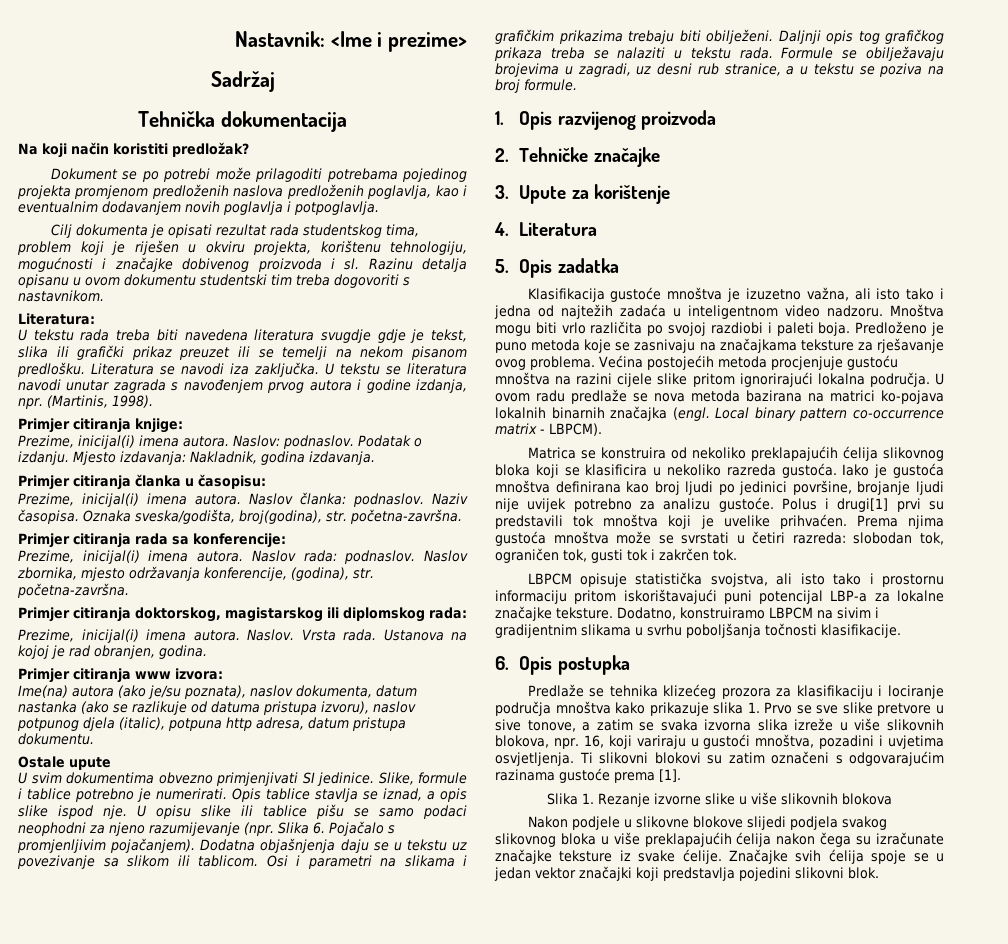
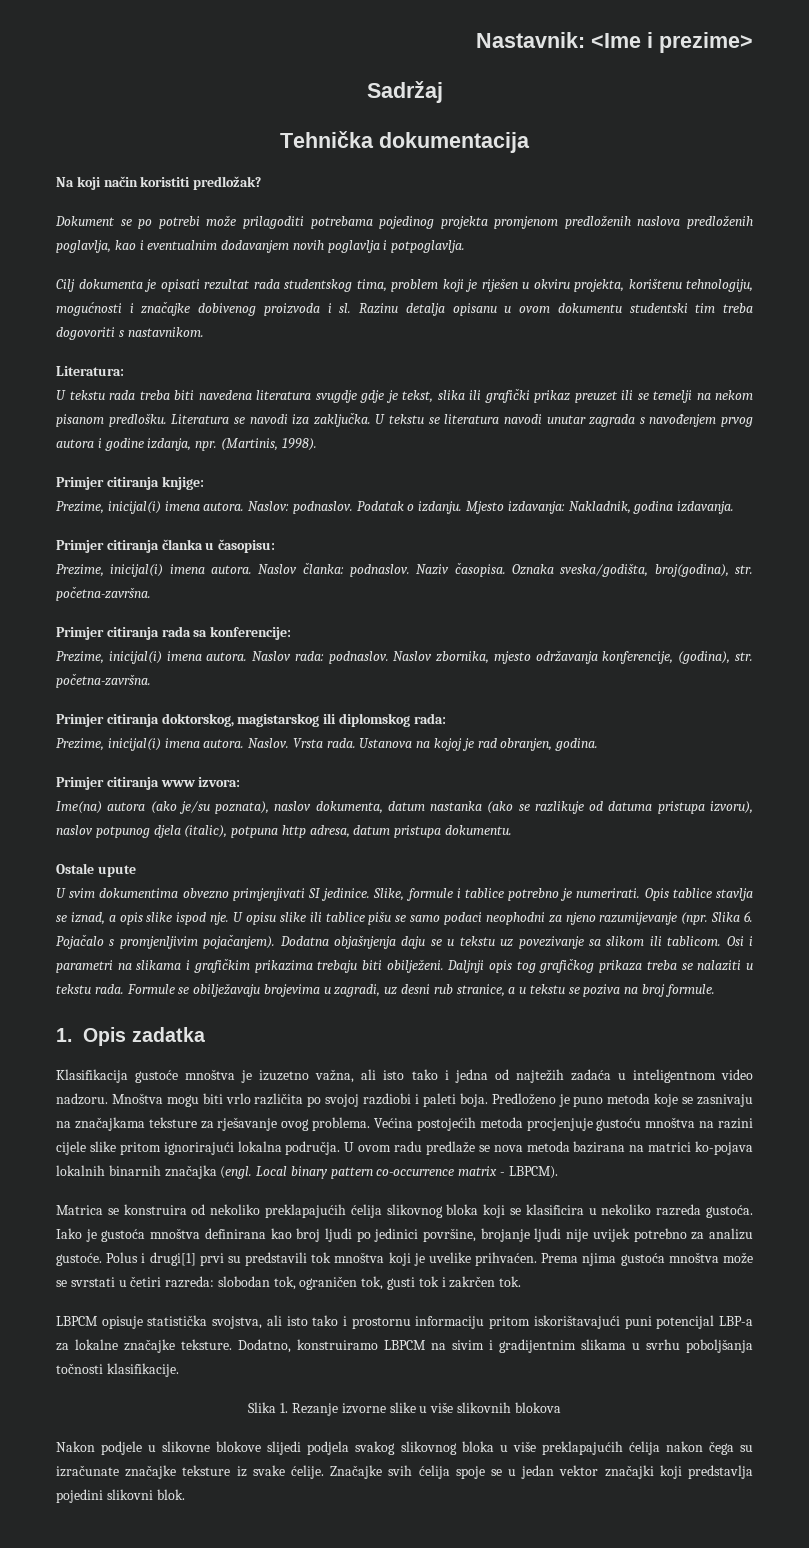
- 1. Opis razvijenog proizvoda
- 2. Tehničke značajke
- 3. Upute za korištenje
- 4. Literatura
- 5. Opis zadatka
+ 1. Opis zadatka
- 6. Opis postupka
- Predlaže se tehnika klizećeg prozora za klasifikaciju i lociranje područja mnoštva kako prikazuje slika 1. Prvo se sve slike pretvore u sive tonove, a zatim se svaka izvorna slika izreže u više slikovnih blokova, npr. 16, koji variraju u gustoći mnoštva, pozadini i uvjetima osvjetljenja. Ti slikovni blokovi su zatim označeni s odgovarajućim razinama gustoće prema [1].

